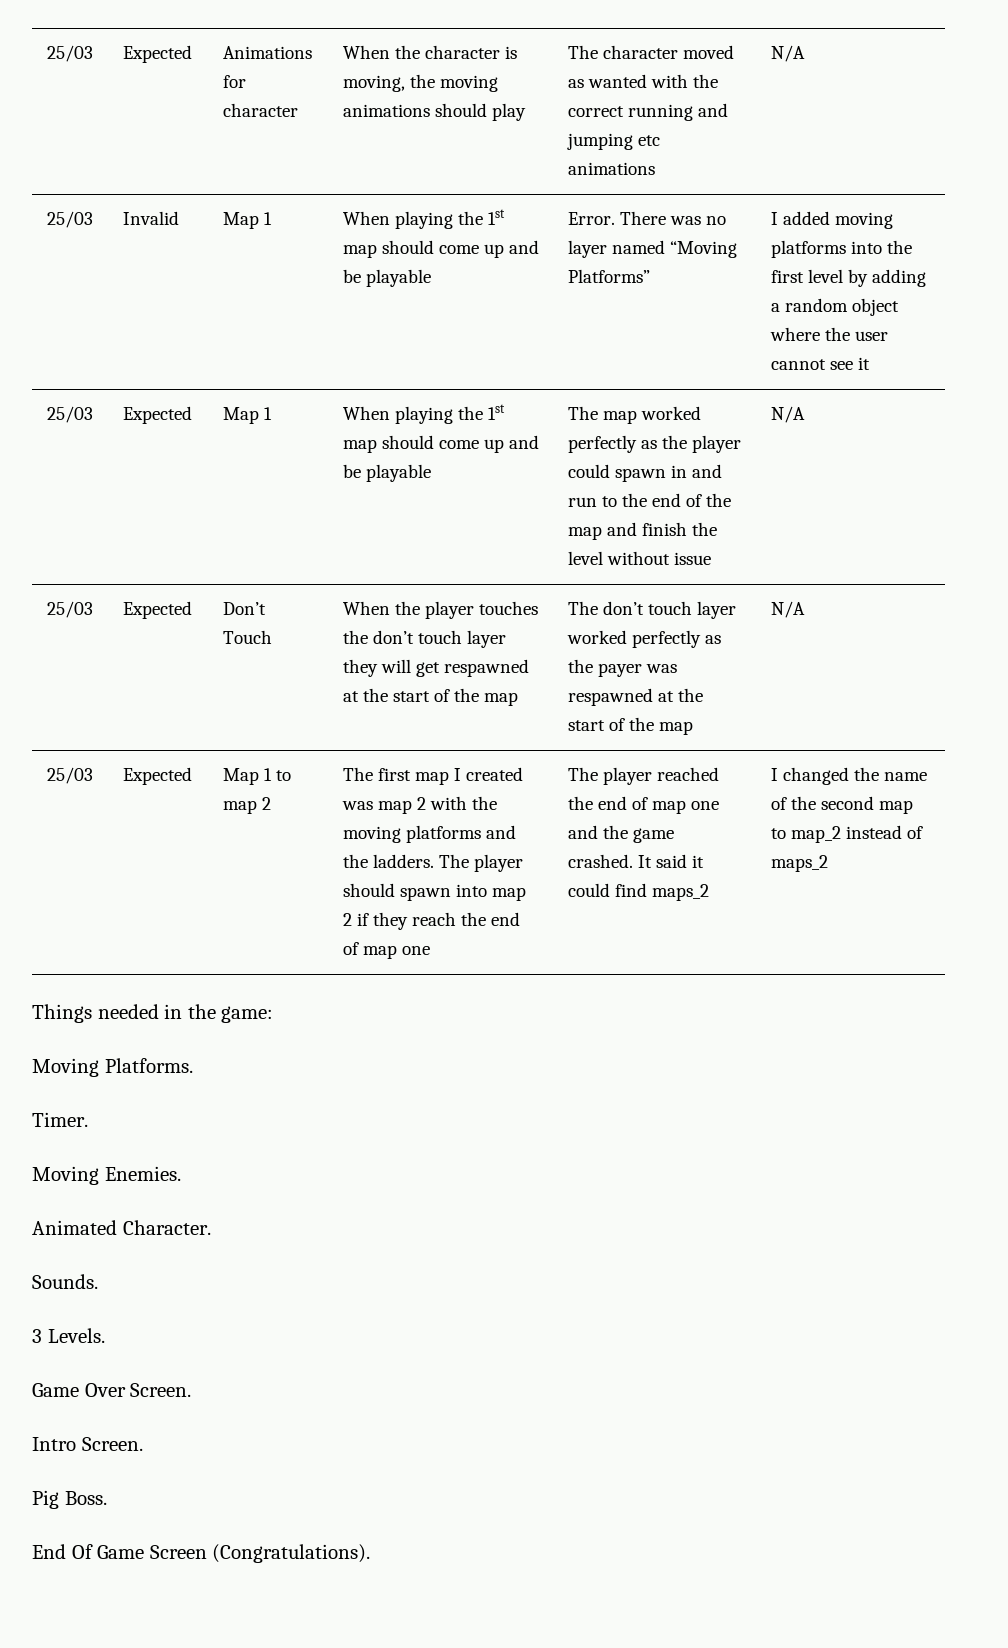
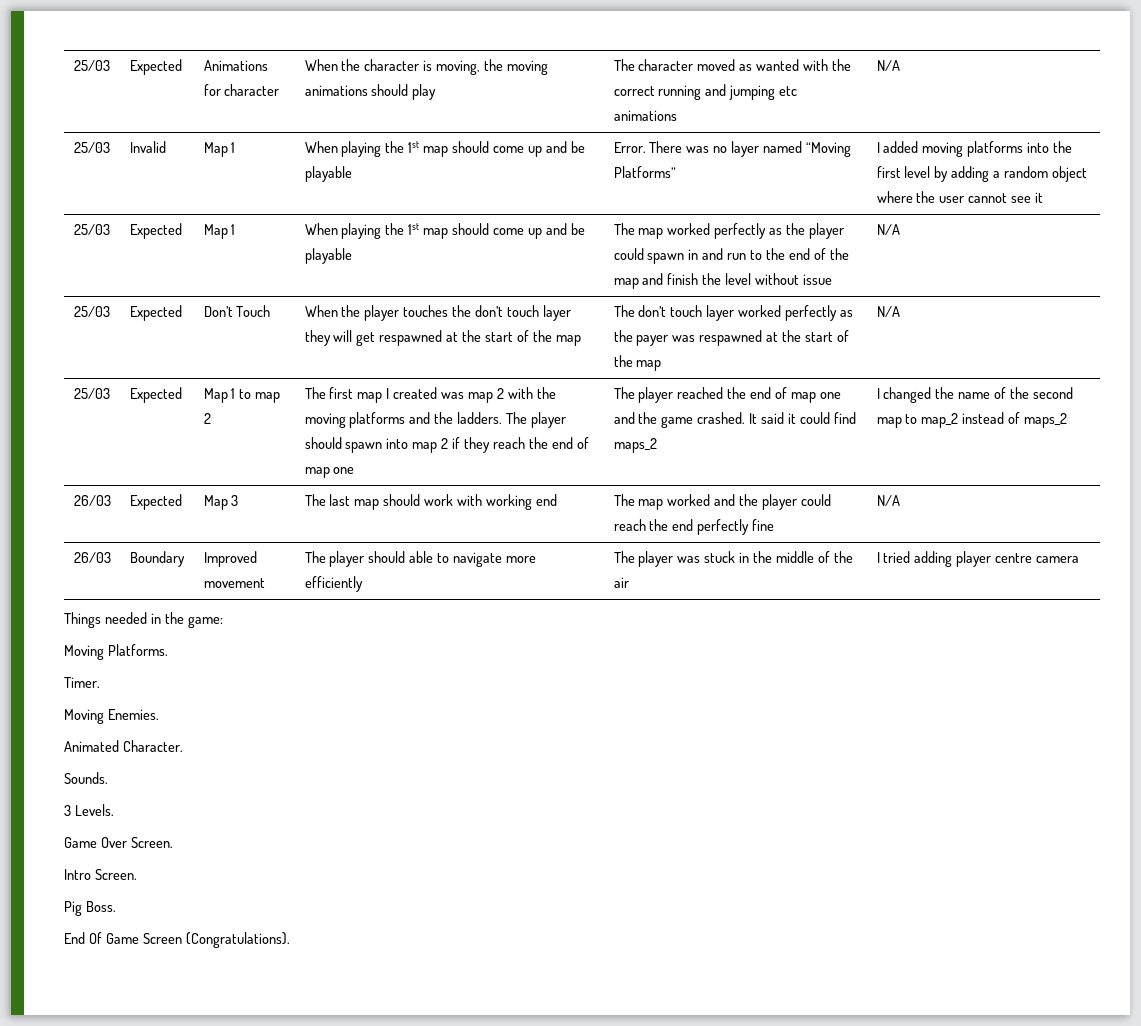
+ 26/03 | Expected | Map 3 | The last map should work with working end | The map worked and the player could reach the end perfectly fine | N/A
+ 26/03 | Boundary | Improved movement | The player should able to navigate more efficiently | The player was stuck in the middle of the air | I tried adding player centre camera

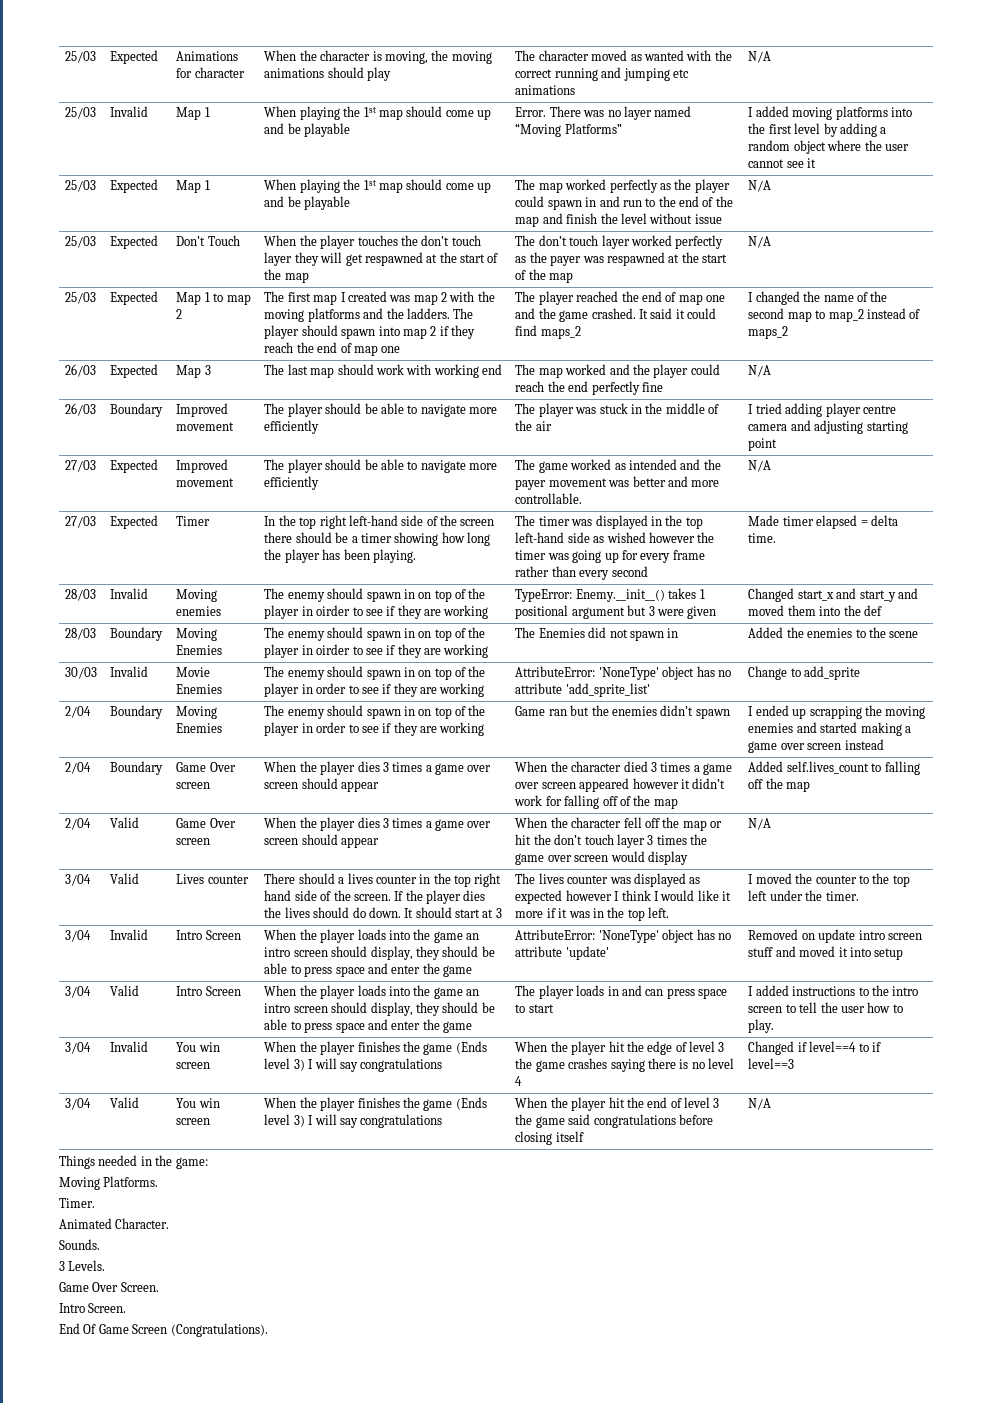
- 26/03 | Boundary | Improved movement | The player should able to navigate more efficiently | The player was stuck in the middle of the air | I tried adding player centre camera
+ 26/03 | Boundary | Improved movement | The player should be able to navigate more efficiently | The player was stuck in the middle of the air | I tried adding player centre camera and adjusting starting point
+ 27/03 | Expected | Improved movement | The player should be able to navigate more efficiently | The game worked as intended and the payer movement was better and more controllable. | N/A
+ 27/03 | Expected | Timer | In the top right left-hand side of the screen there should be a timer showing how long the player has been playing. | The timer was displayed in the top left-hand side as wished however the timer was going up for every frame rather than every second | Made timer elapsed = delta time.
+ 28/03 | Invalid | Moving enemies | The enemy should spawn in on top of the player in oirder to see if they are working | TypeError: Enemy.__init__() takes 1 positional argument but 3 were given | Changed start_x and start_y and moved them into the def
+ 28/03 | Boundary | Moving Enemies | The enemy should spawn in on top of the player in oirder to see if they are working | The Enemies did not spawn in | Added the enemies to the scene
+ 30/03 | Invalid | Movie Enemies | The enemy should spawn in on top of the player in order to see if they are working | AttributeError: 'NoneType' object has no attribute 'add_sprite_list' | Change to add_sprite
+ 2/04 | Boundary | Moving Enemies | The enemy should spawn in on top of the player in order to see if they are working | Game ran but the enemies didn’t spawn | I ended up scrapping the moving enemies and started making a game over screen instead
+ 2/04 | Boundary | Game Over screen | When the player dies 3 times a game over screen should appear | When the character died 3 times a game over screen appeared however it didn’t work for falling off of the map | Added self.lives_count to falling off the map
+ 2/04 | Valid | Game Over screen | When the player dies 3 times a game over screen should appear | When the character fell off the map or hit the don’t touch layer 3 times the game over screen would display | N/A
+ 3/04 | Valid | Lives counter | There should a lives counter in the top right hand side of the screen. If the player dies the lives should do down. It should start at 3 | The lives counter was displayed as expected however I think I would like it more if it was in the top left. | I moved the counter to the top left under the timer.
+ 3/04 | Invalid | Intro Screen | When the player loads into the game an intro screen should display, they should be able to press space and enter the game | AttributeError: 'NoneType' object has no attribute 'update' | Removed on update intro screen stuff and moved it into setup
+ 3/04 | Valid | Intro Screen | When the player loads into the game an intro screen should display, they should be able to press space and enter the game | The player loads in and can press space to start | I added instructions to the intro screen to tell the user how to play.
+ 3/04 | Invalid | You win screen | When the player finishes the game (Ends level 3) I will say congratulations | When the player hit the edge of level 3 the game crashes saying there is no level 4 | Changed if level==4 to if level==3
+ 3/04 | Valid | You win screen | When the player finishes the game (Ends level 3) I will say congratulations | When the player hit the end of level 3 the game said congratulations before closing itself | N/A
- Moving Enemies.
- Pig Boss.

